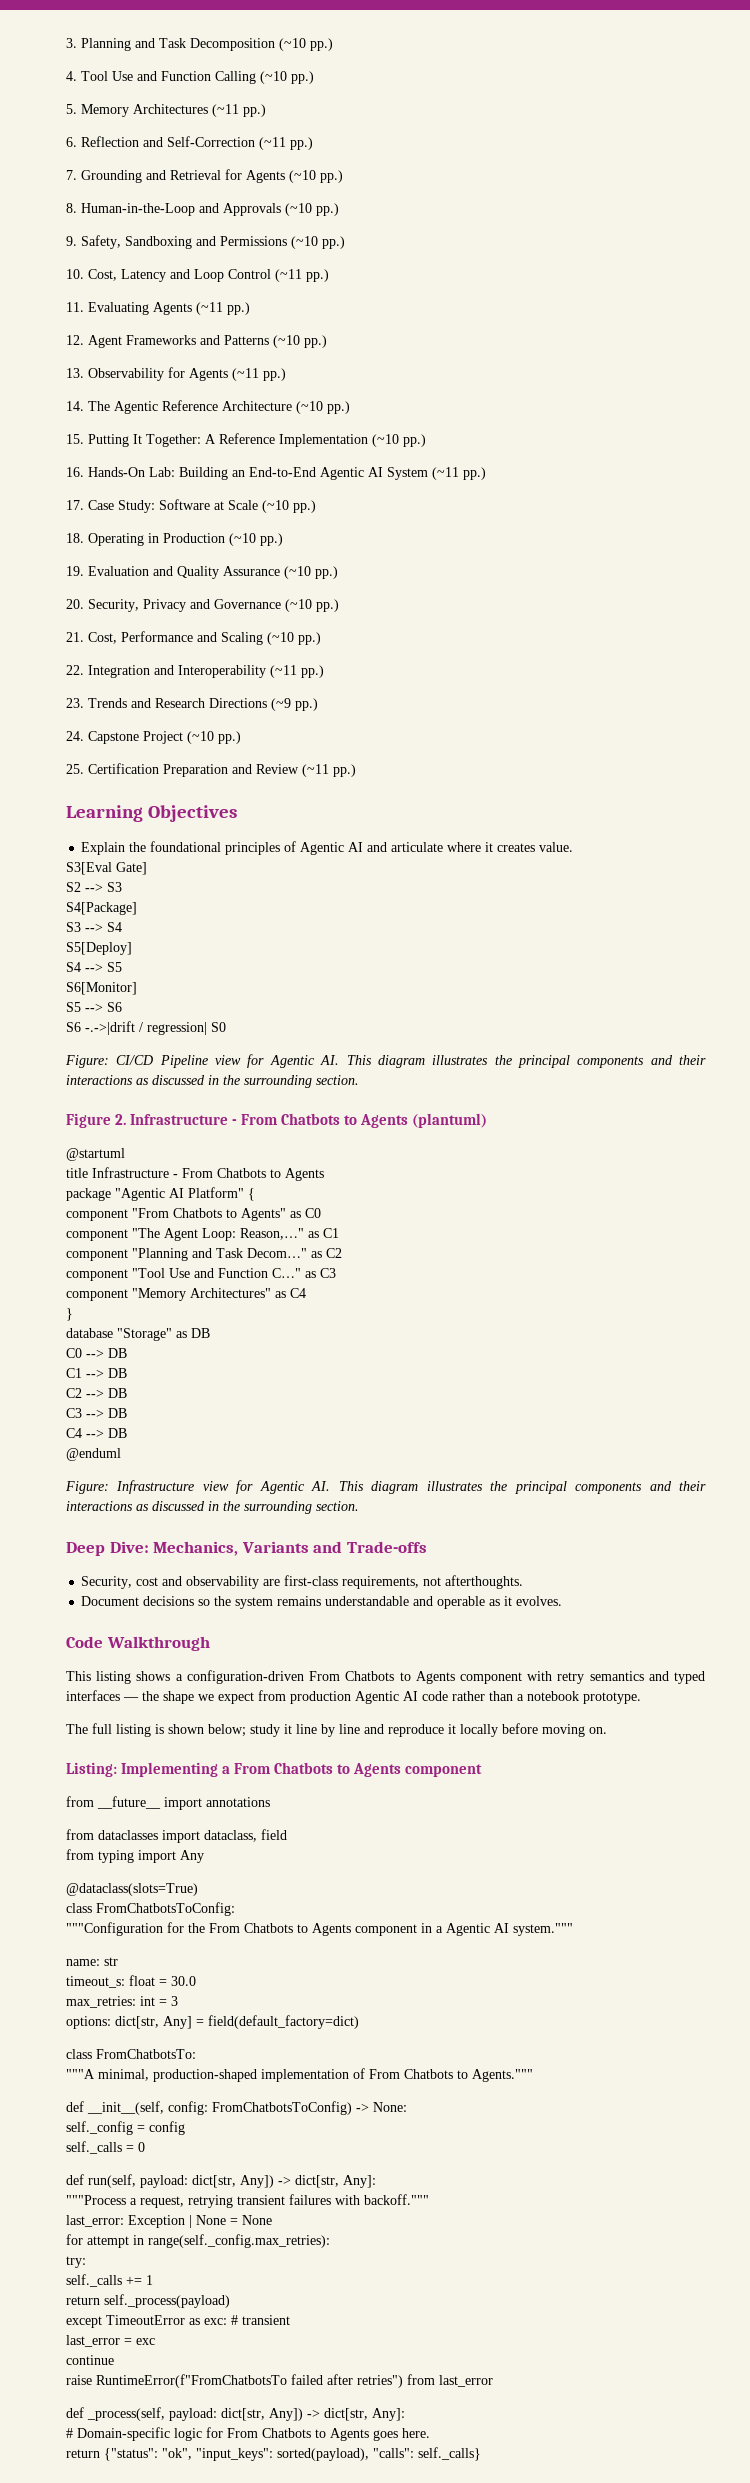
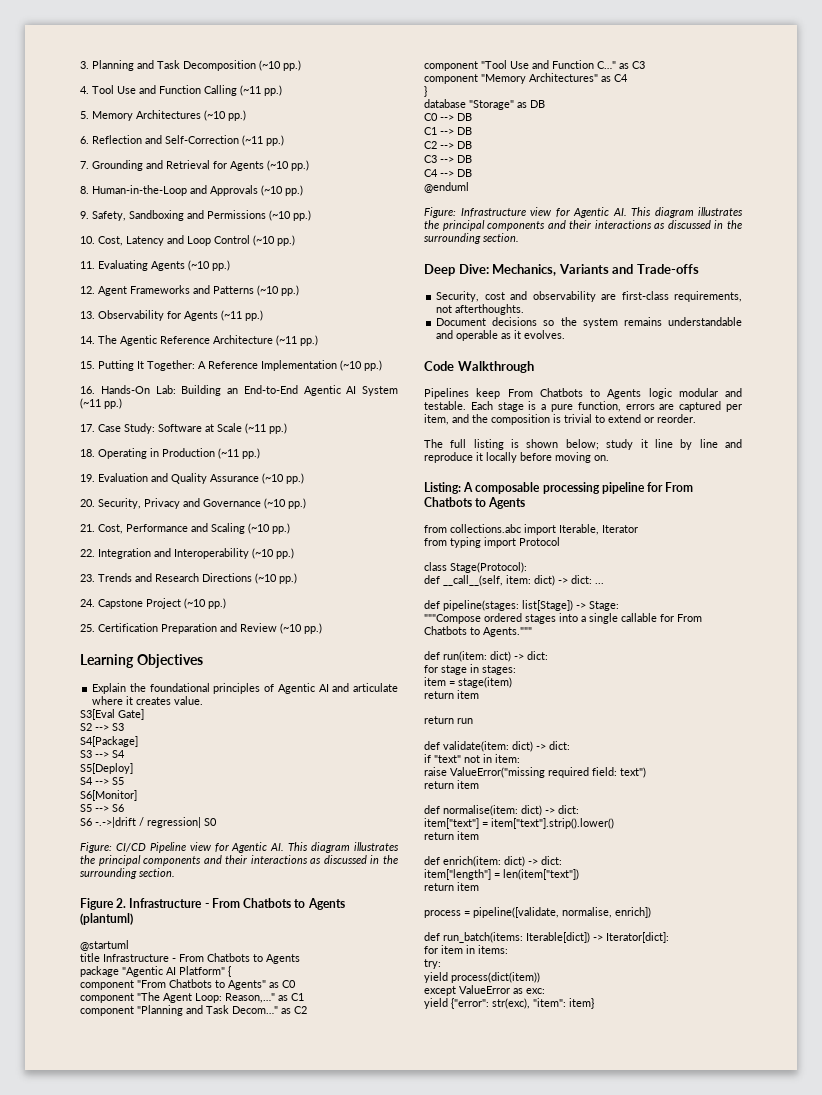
- 4. Tool Use and Function Calling (~10 pp.)
+ 4. Tool Use and Function Calling (~11 pp.)
- 5. Memory Architectures (~11 pp.)
+ 5. Memory Architectures (~10 pp.)
- 10. Cost, Latency and Loop Control (~11 pp.)
+ 10. Cost, Latency and Loop Control (~10 pp.)
- 11. Evaluating Agents (~11 pp.)
+ 11. Evaluating Agents (~10 pp.)
- 14. The Agentic Reference Architecture (~10 pp.)
+ 14. The Agentic Reference Architecture (~11 pp.)
- 17. Case Study: Software at Scale (~10 pp.)
+ 17. Case Study: Software at Scale (~11 pp.)
- 18. Operating in Production (~10 pp.)
+ 18. Operating in Production (~11 pp.)
- 22. Integration and Interoperability (~11 pp.)
+ 22. Integration and Interoperability (~10 pp.)
- 23. Trends and Research Directions (~9 pp.)
+ 23. Trends and Research Directions (~10 pp.)
- 25. Certification Preparation and Review (~11 pp.)
+ 25. Certification Preparation and Review (~10 pp.)
- This listing shows a configuration-driven From Chatbots to Agents component with retry semantics and typed interfaces — the shape we expect from production Agentic AI code rather than a notebook prototype.
+ Pipelines keep From Chatbots to Agents logic modular and testable. Each stage is a pure function, errors are captured per item, and the composition is trivial to extend or reorder.
- Listing: Implementing a From Chatbots to Agents component
- from __future__ import annotations
- from dataclasses import dataclass, field
+ Listing: A composable processing pipeline for From Chatbots to Agents
+ from collections.abc import Iterable, Iterator
- from typing import Any
- @dataclass(slots=True)
- class FromChatbotsToConfig:
- """Configuration for the From Chatbots to Agents component in a Agentic AI system."""
- name: str
- timeout_s: float = 30.0
- max_retries: int = 3
- options: dict[str, Any] = field(default_factory=dict)
- class FromChatbotsTo:
- """A minimal, production-shaped implementation of From Chatbots to Agents."""
+ from typing import Protocol
+ class Stage(Protocol):
+ def __call__(self, item: dict) -> dict: ...
+ def pipeline(stages: list[Stage]) -> Stage:
+ """Compose ordered stages into a single callable for From Chatbots to Agents."""
- def __init__(self, config: FromChatbotsToConfig) -> None:
- self._config = config
- self._calls = 0
- def run(self, payload: dict[str, Any]) -> dict[str, Any]:
- """Process a request, retrying transient failures with backoff."""
- last_error: Exception | None = None
- for attempt in range(self._config.max_retries):
+ def run(item: dict) -> dict:
+ for stage in stages:
+ item = stage(item)
+ return item
+ return run
+ def validate(item: dict) -> dict:
+ if "text" not in item:
+ raise ValueError("missing required field: text")
+ return item
+ def normalise(item: dict) -> dict:
+ item["text"] = item["text"].strip().lower()
+ return item
+ def enrich(item: dict) -> dict:
+ item["length"] = len(item["text"])
+ return item
+ process = pipeline([validate, normalise, enrich])
+ def run_batch(items: Iterable[dict]) -> Iterator[dict]:
+ for item in items:
  try:
- self._calls += 1
- return self._process(payload)
+ yield process(dict(item))
- except TimeoutError as exc: # transient
- last_error = exc
- continue
- raise RuntimeError(f"FromChatbotsTo failed after retries") from last_error
- def _process(self, payload: dict[str, Any]) -> dict[str, Any]:
- # Domain-specific logic for From Chatbots to Agents goes here.
- return {"status": "ok", "input_keys": sorted(payload), "calls": self._calls}
+ except ValueError as exc:
+ yield {"error": str(exc), "item": item}

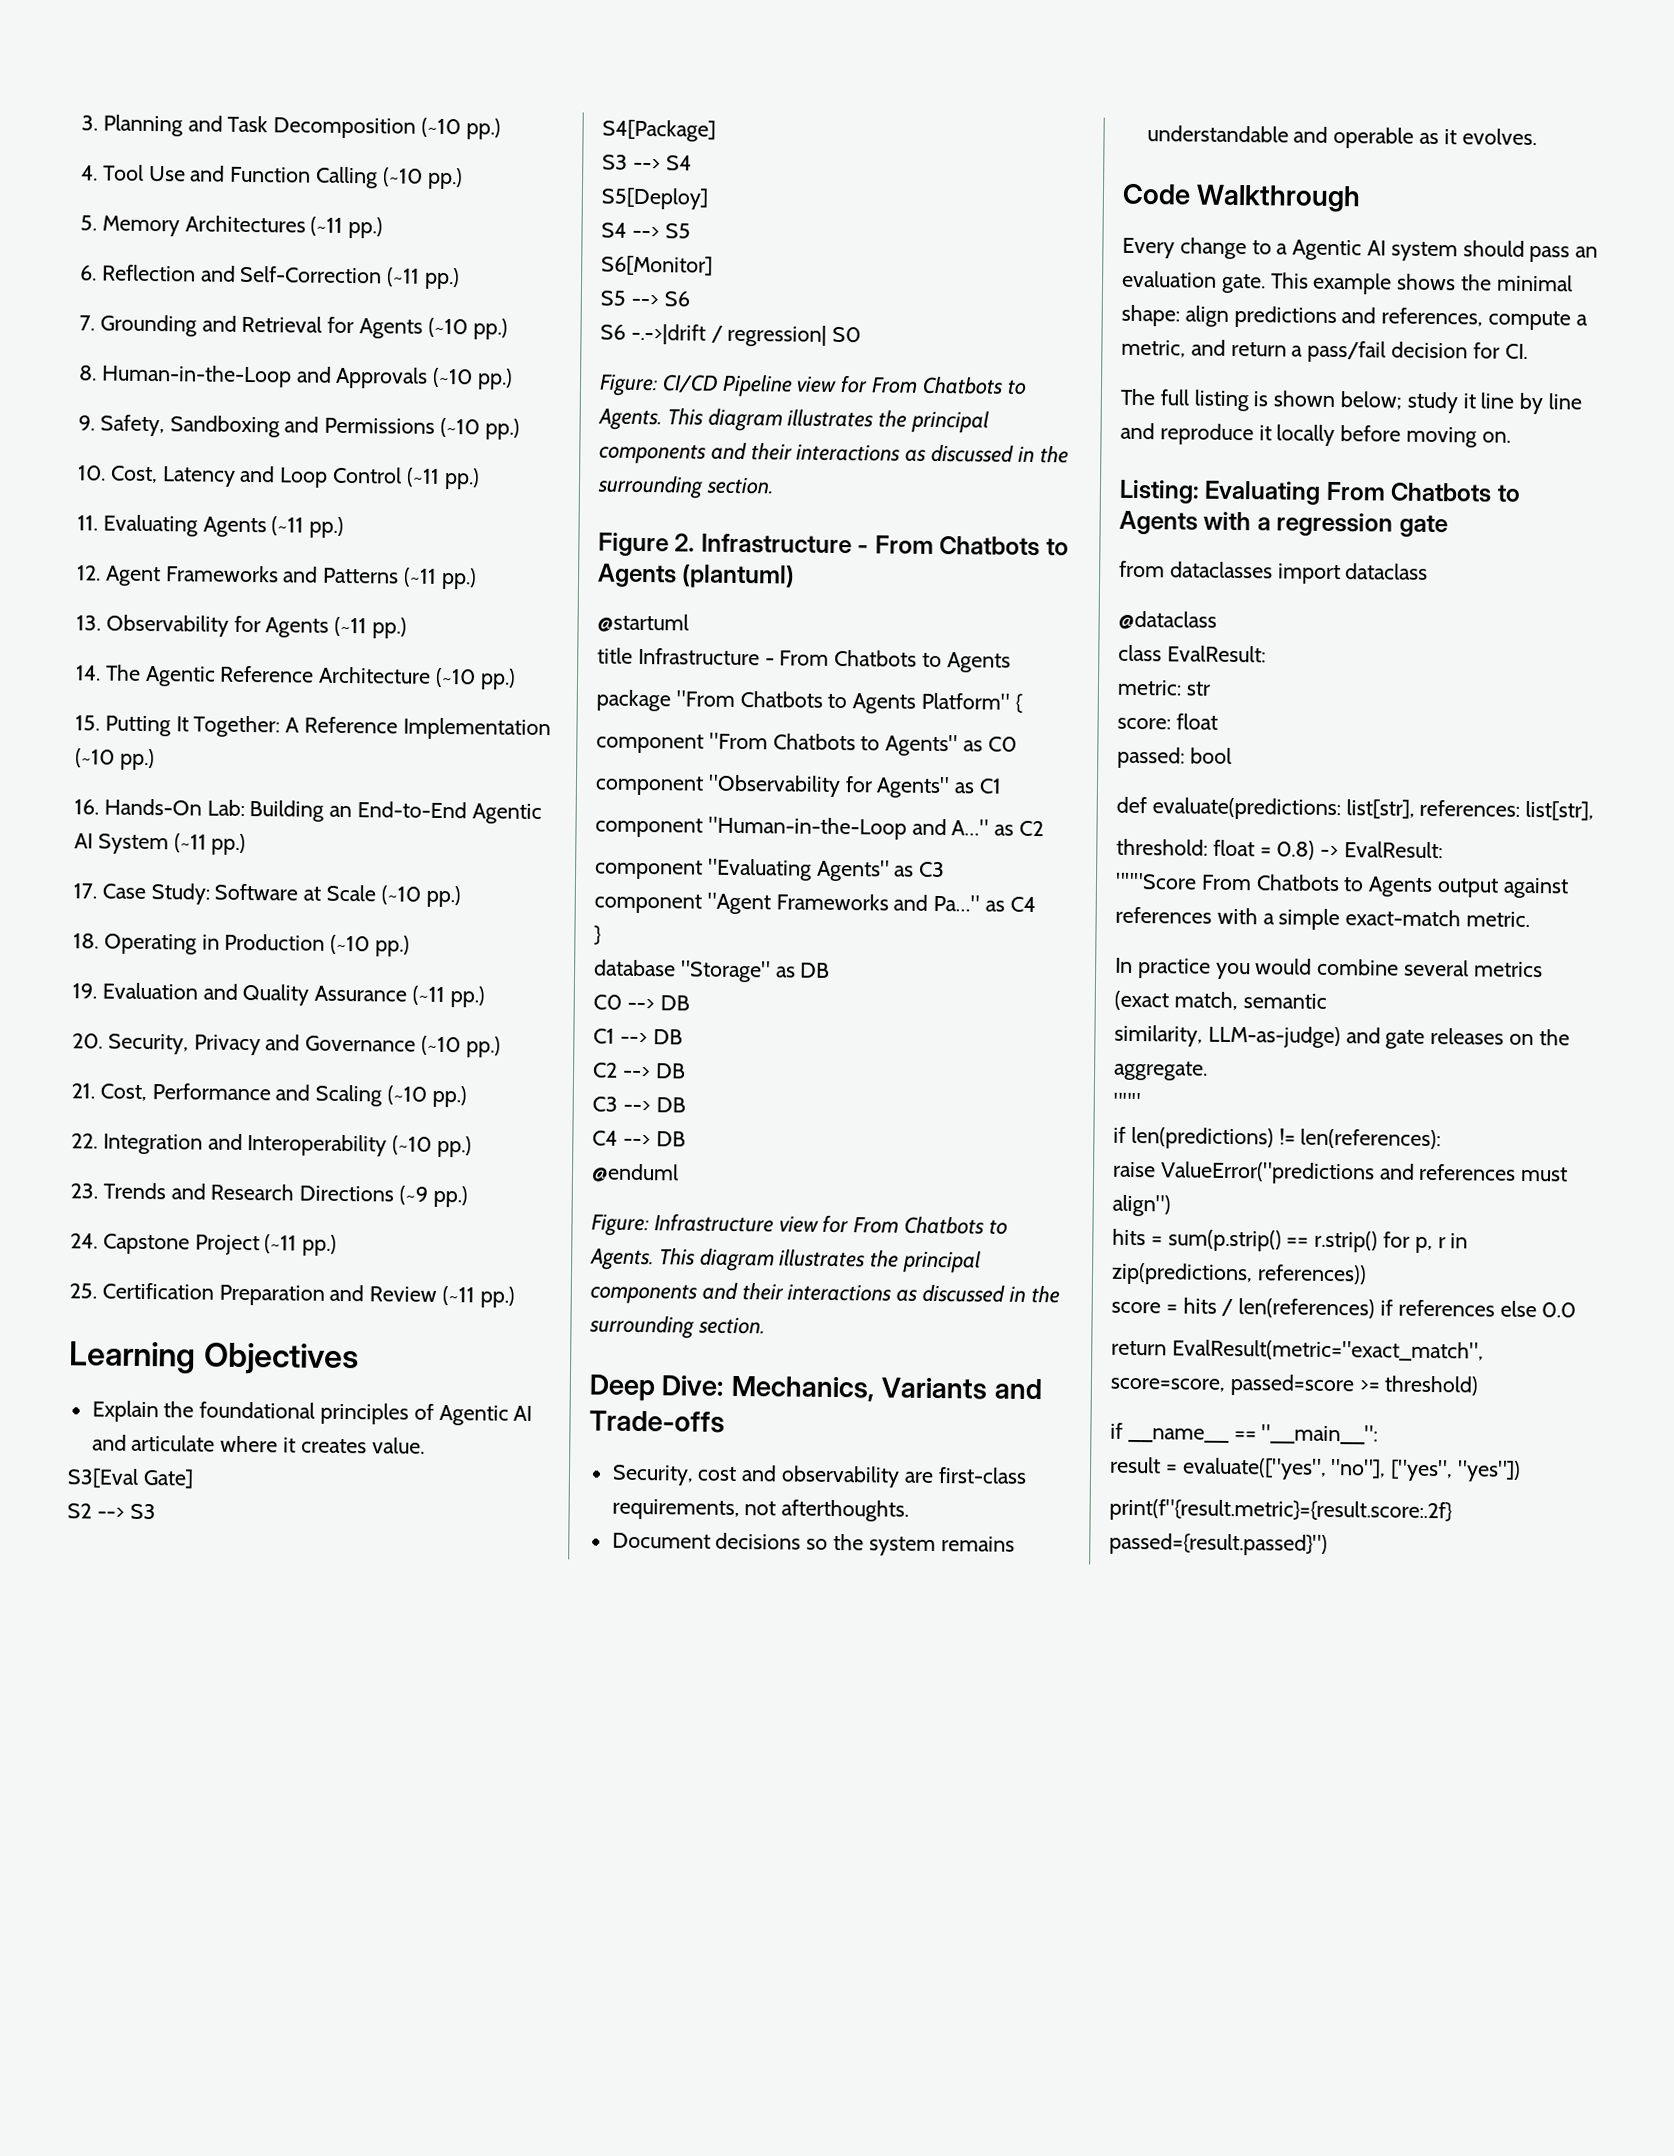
- 4. Tool Use and Function Calling (~11 pp.)
+ 4. Tool Use and Function Calling (~10 pp.)
- 5. Memory Architectures (~10 pp.)
+ 5. Memory Architectures (~11 pp.)
- 10. Cost, Latency and Loop Control (~10 pp.)
+ 10. Cost, Latency and Loop Control (~11 pp.)
- 11. Evaluating Agents (~10 pp.)
+ 11. Evaluating Agents (~11 pp.)
- 12. Agent Frameworks and Patterns (~10 pp.)
+ 12. Agent Frameworks and Patterns (~11 pp.)
- 14. The Agentic Reference Architecture (~11 pp.)
+ 14. The Agentic Reference Architecture (~10 pp.)
- 17. Case Study: Software at Scale (~11 pp.)
+ 17. Case Study: Software at Scale (~10 pp.)
- 18. Operating in Production (~11 pp.)
+ 18. Operating in Production (~10 pp.)
- 19. Evaluation and Quality Assurance (~10 pp.)
+ 19. Evaluation and Quality Assurance (~11 pp.)
- 23. Trends and Research Directions (~10 pp.)
+ 23. Trends and Research Directions (~9 pp.)
- 24. Capstone Project (~10 pp.)
+ 24. Capstone Project (~11 pp.)
- 25. Certification Preparation and Review (~10 pp.)
+ 25. Certification Preparation and Review (~11 pp.)
- Figure: CI/CD Pipeline view for Agentic AI. This diagram illustrates the principal components and their interactions as discussed in the surrounding section.
+ Figure: CI/CD Pipeline view for From Chatbots to Agents. This diagram illustrates the principal components and their interactions as discussed in the surrounding section.
- package "Agentic AI Platform" {
+ package "From Chatbots to Agents Platform" {
- component "The Agent Loop: Reason,…" as C1
+ component "Observability for Agents" as C1
- component "Planning and Task Decom…" as C2
+ component "Human-in-the-Loop and A…" as C2
- component "Tool Use and Function C…" as C3
+ component "Evaluating Agents" as C3
- component "Memory Architectures" as C4
+ component "Agent Frameworks and Pa…" as C4
- Figure: Infrastructure view for Agentic AI. This diagram illustrates the principal components and their interactions as discussed in the surrounding section.
+ Figure: Infrastructure view for From Chatbots to Agents. This diagram illustrates the principal components and their interactions as discussed in the surrounding section.
- Pipelines keep From Chatbots to Agents logic modular and testable. Each stage is a pure function, errors are captured per item, and the composition is trivial to extend or reorder.
+ Every change to a Agentic AI system should pass an evaluation gate. This example shows the minimal shape: align predictions and references, compute a metric, and return a pass/fail decision for CI.
- Listing: A composable processing pipeline for From Chatbots to Agents
- from collections.abc import Iterable, Iterator
- from typing import Protocol
- class Stage(Protocol):
- def __call__(self, item: dict) -> dict: ...
- def pipeline(stages: list[Stage]) -> Stage:
- """Compose ordered stages into a single callable for From Chatbots to Agents."""
- def run(item: dict) -> dict:
- for stage in stages:
- item = stage(item)
- return item
- return run
- def validate(item: dict) -> dict:
- if "text" not in item:
- raise ValueError("missing required field: text")
- return item
- def normalise(item: dict) -> dict:
- item["text"] = item["text"].strip().lower()
- return item
- def enrich(item: dict) -> dict:
- item["length"] = len(item["text"])
- return item
- process = pipeline([validate, normalise, enrich])
- def run_batch(items: Iterable[dict]) -> Iterator[dict]:
- for item in items:
- try:
- yield process(dict(item))
- except ValueError as exc:
- yield {"error": str(exc), "item": item}
+ Listing: Evaluating From Chatbots to Agents with a regression gate
+ from dataclasses import dataclass
+ @dataclass
+ class EvalResult:
+ metric: str
+ score: float
+ passed: bool
+ def evaluate(predictions: list[str], references: list[str],
+ threshold: float = 0.8) -> EvalResult:
+ """Score From Chatbots to Agents output against references with a simple exact-match metric.
+ In practice you would combine several metrics (exact match, semantic
+ similarity, LLM-as-judge) and gate releases on the aggregate.
+ """
+ if len(predictions) != len(references):
+ raise ValueError("predictions and references must align")
+ hits = sum(p.strip() == r.strip() for p, r in zip(predictions, references))
+ score = hits / len(references) if references else 0.0
+ return EvalResult(metric="exact_match", score=score, passed=score >= threshold)
+ if __name__ == "__main__":
+ result = evaluate(["yes", "no"], ["yes", "yes"])
+ print(f"{result.metric}={result.score:.2f} passed={result.passed}")

